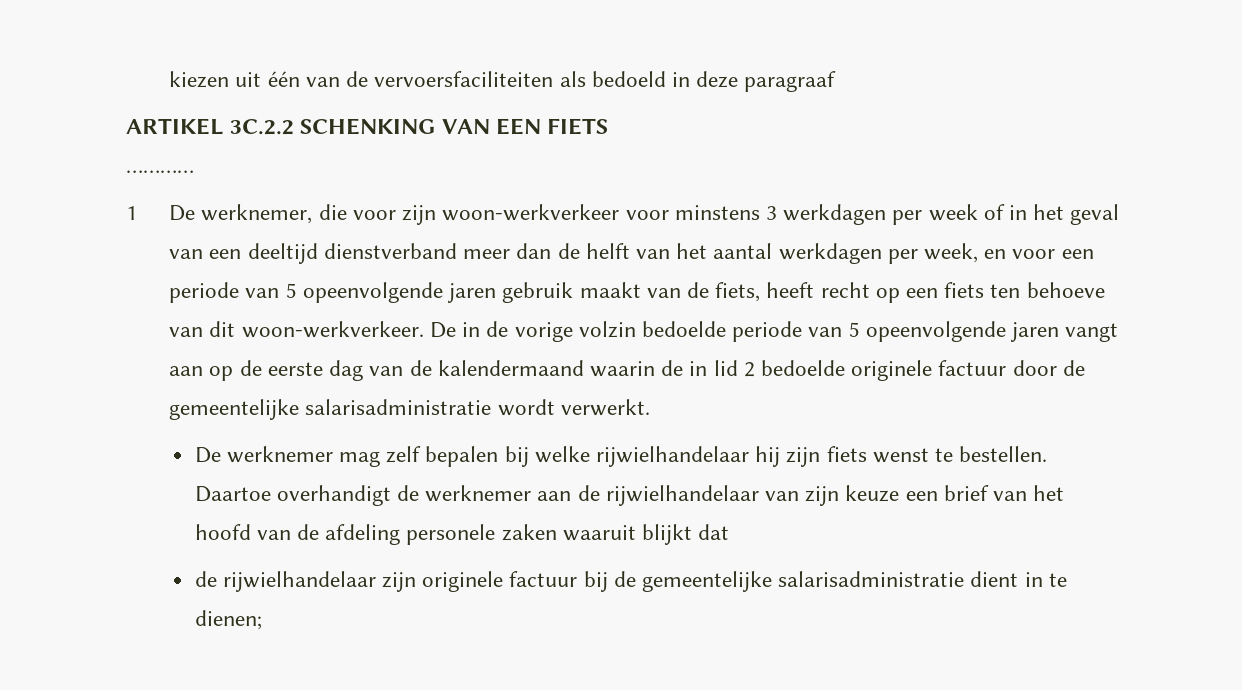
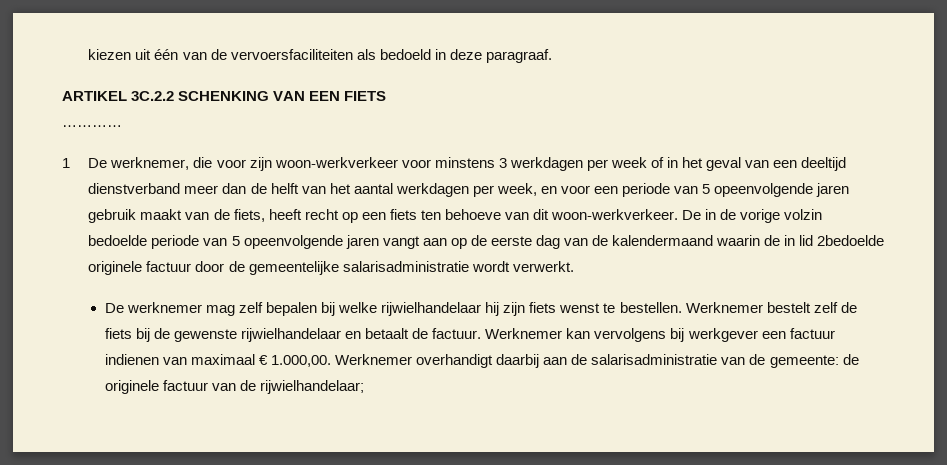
- kiezen uit één van de vervoersfaciliteiten als bedoeld in deze paragraaf
+ kiezen uit één van de vervoersfaciliteiten als bedoeld in deze paragraaf.
- De in de vorige volzin bedoelde periode van 5 opeenvolgende jaren vangt aan op de eerste dag van de kalendermaand waarin de in lid 2 bedoelde originele factuur door de gemeentelijke salarisadministratie wordt verwerkt.
+ De in de vorige volzin bedoelde periode van 5 opeenvolgende jaren vangt aan op de eerste dag van de kalendermaand waarin de in lid 2bedoelde originele factuur door de gemeentelijke salarisadministratie wordt verwerkt.
- Daartoe overhandigt de werknemer aan de rijwielhandelaar van zijn keuze een brief van het hoofd van de afdeling personele zaken waaruit blijkt dat
- de rijwielhandelaar zijn originele factuur bij de gemeentelijke salarisadministratie dient in te dienen;
+ Werknemer bestelt zelf de fiets bij de gewenste rijwielhandelaar en betaalt de factuur. Werknemer kan vervolgens bij werkgever een factuur indienen van maximaal € 1.000,00. Werknemer overhandigt daarbij aan de salarisadministratie van de gemeente: de originele factuur van de rijwielhandelaar;

